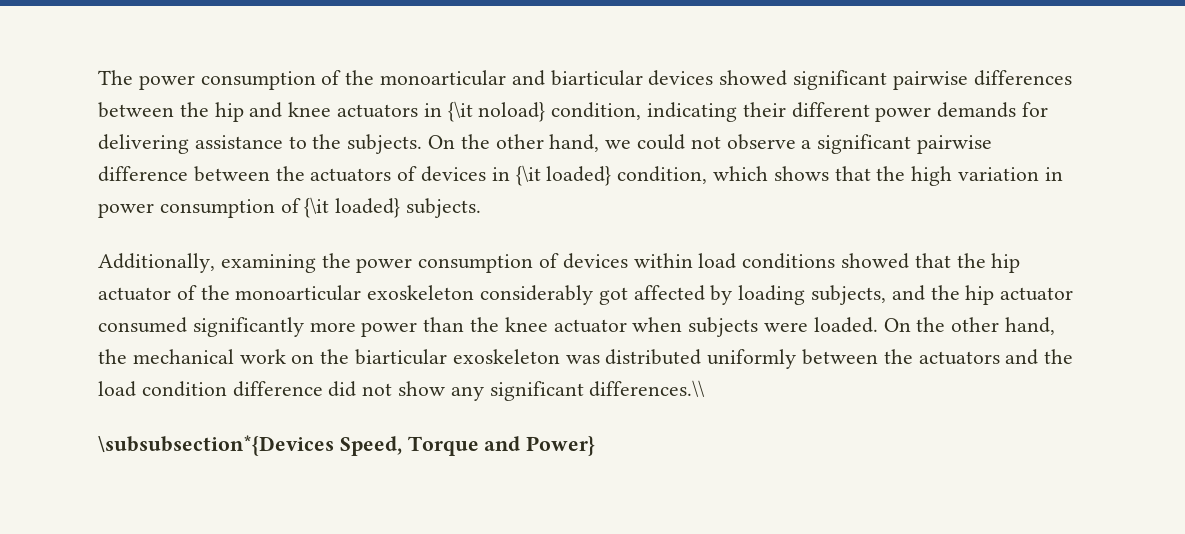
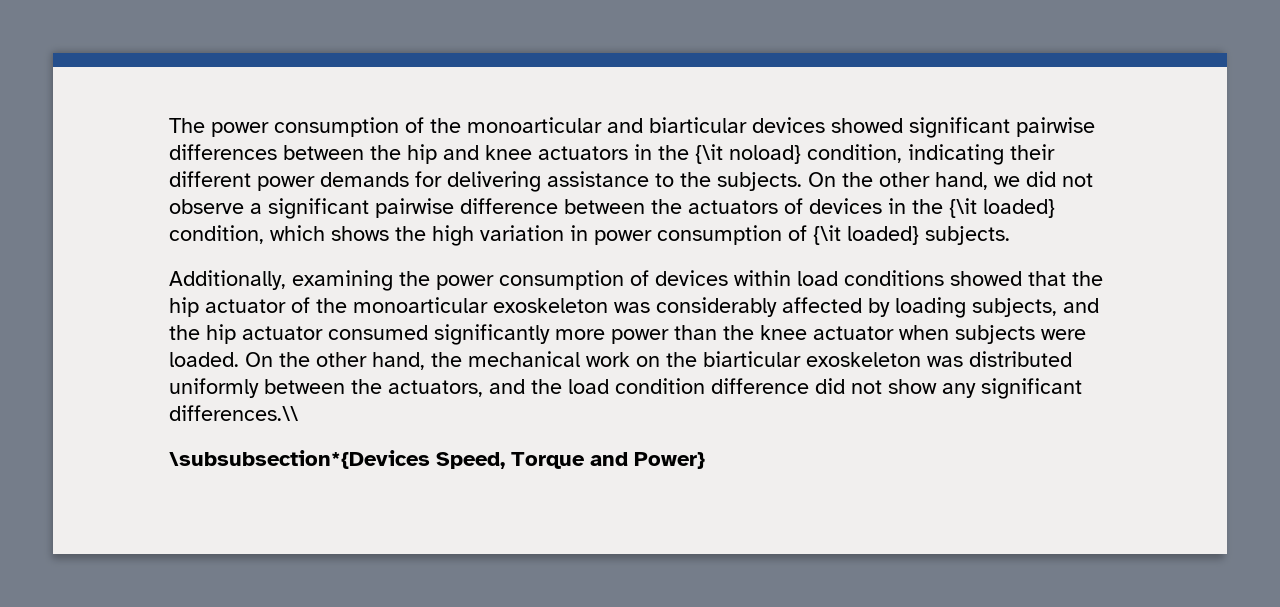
- The power consumption of the monoarticular and biarticular devices showed significant pairwise differences between the hip and knee actuators in {\it noload} condition, indicating their different power demands for delivering assistance to the subjects.
+ The power consumption of the monoarticular and biarticular devices showed significant pairwise differences between the hip and knee actuators in the {\it noload} condition, indicating their different power demands for delivering assistance to the subjects.
- On the other hand, we could not observe a significant pairwise difference between the actuators of devices in {\it loaded} condition, which shows that the high variation in power consumption of {\it loaded} subjects.
+ On the other hand, we did not observe a significant pairwise difference between the actuators of devices in the {\it loaded} condition, which shows the high variation in power consumption of {\it loaded} subjects.
- Additionally, examining the power consumption of devices within load conditions showed that the hip actuator of the monoarticular exoskeleton considerably got affected by loading subjects, and the hip actuator consumed significantly more power than the knee actuator when subjects were loaded.
+ Additionally, examining the power consumption of devices within load conditions showed that the hip actuator of the monoarticular exoskeleton was considerably affected by loading subjects, and the hip actuator consumed significantly more power than the knee actuator when subjects were loaded.
- On the other hand, the mechanical work on the biarticular exoskeleton was distributed uniformly between the actuators and the load condition difference did not show any significant differences.\\
+ On the other hand, the mechanical work on the biarticular exoskeleton was distributed uniformly between the actuators, and the load condition difference did not show any significant differences.\\

